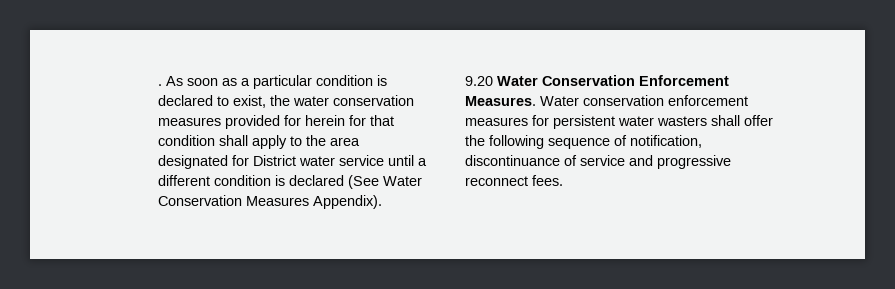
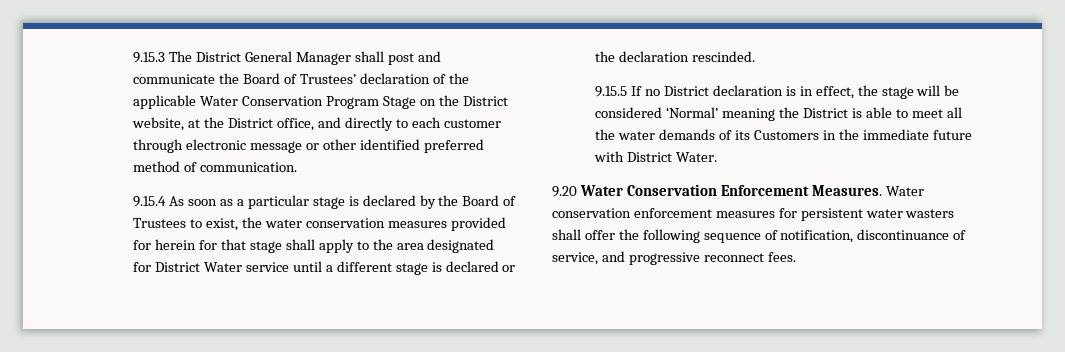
- . As soon as a particular condition is declared to exist, the water conservation measures provided for herein for that condition shall apply to the area designated for District water service until a different condition is declared (See Water Conservation Measures Appendix).
+ 9.15.3 The District General Manager shall post and communicate the Board of Trustees’ declaration of the applicable Water Conservation Program Stage on the District website, at the District office, and directly to each customer through electronic message or other identified preferred method of communication.
+ 9.15.4 As soon as a particular stage is declared by the Board of Trustees to exist, the water conservation measures provided for herein for that stage shall apply to the area designated for District Water service until a different stage is declared or the declaration rescinded.
+ 9.15.5 If no District declaration is in effect, the stage will be considered ‘Normal’ meaning the District is able to meet all the water demands of its Customers in the immediate future with District Water.
- Water conservation enforcement measures for persistent water wasters shall offer the following sequence of notification, discontinuance of service and progressive reconnect fees.
+ Water conservation enforcement measures for persistent water wasters shall offer the following sequence of notification, discontinuance of service, and progressive reconnect fees.

